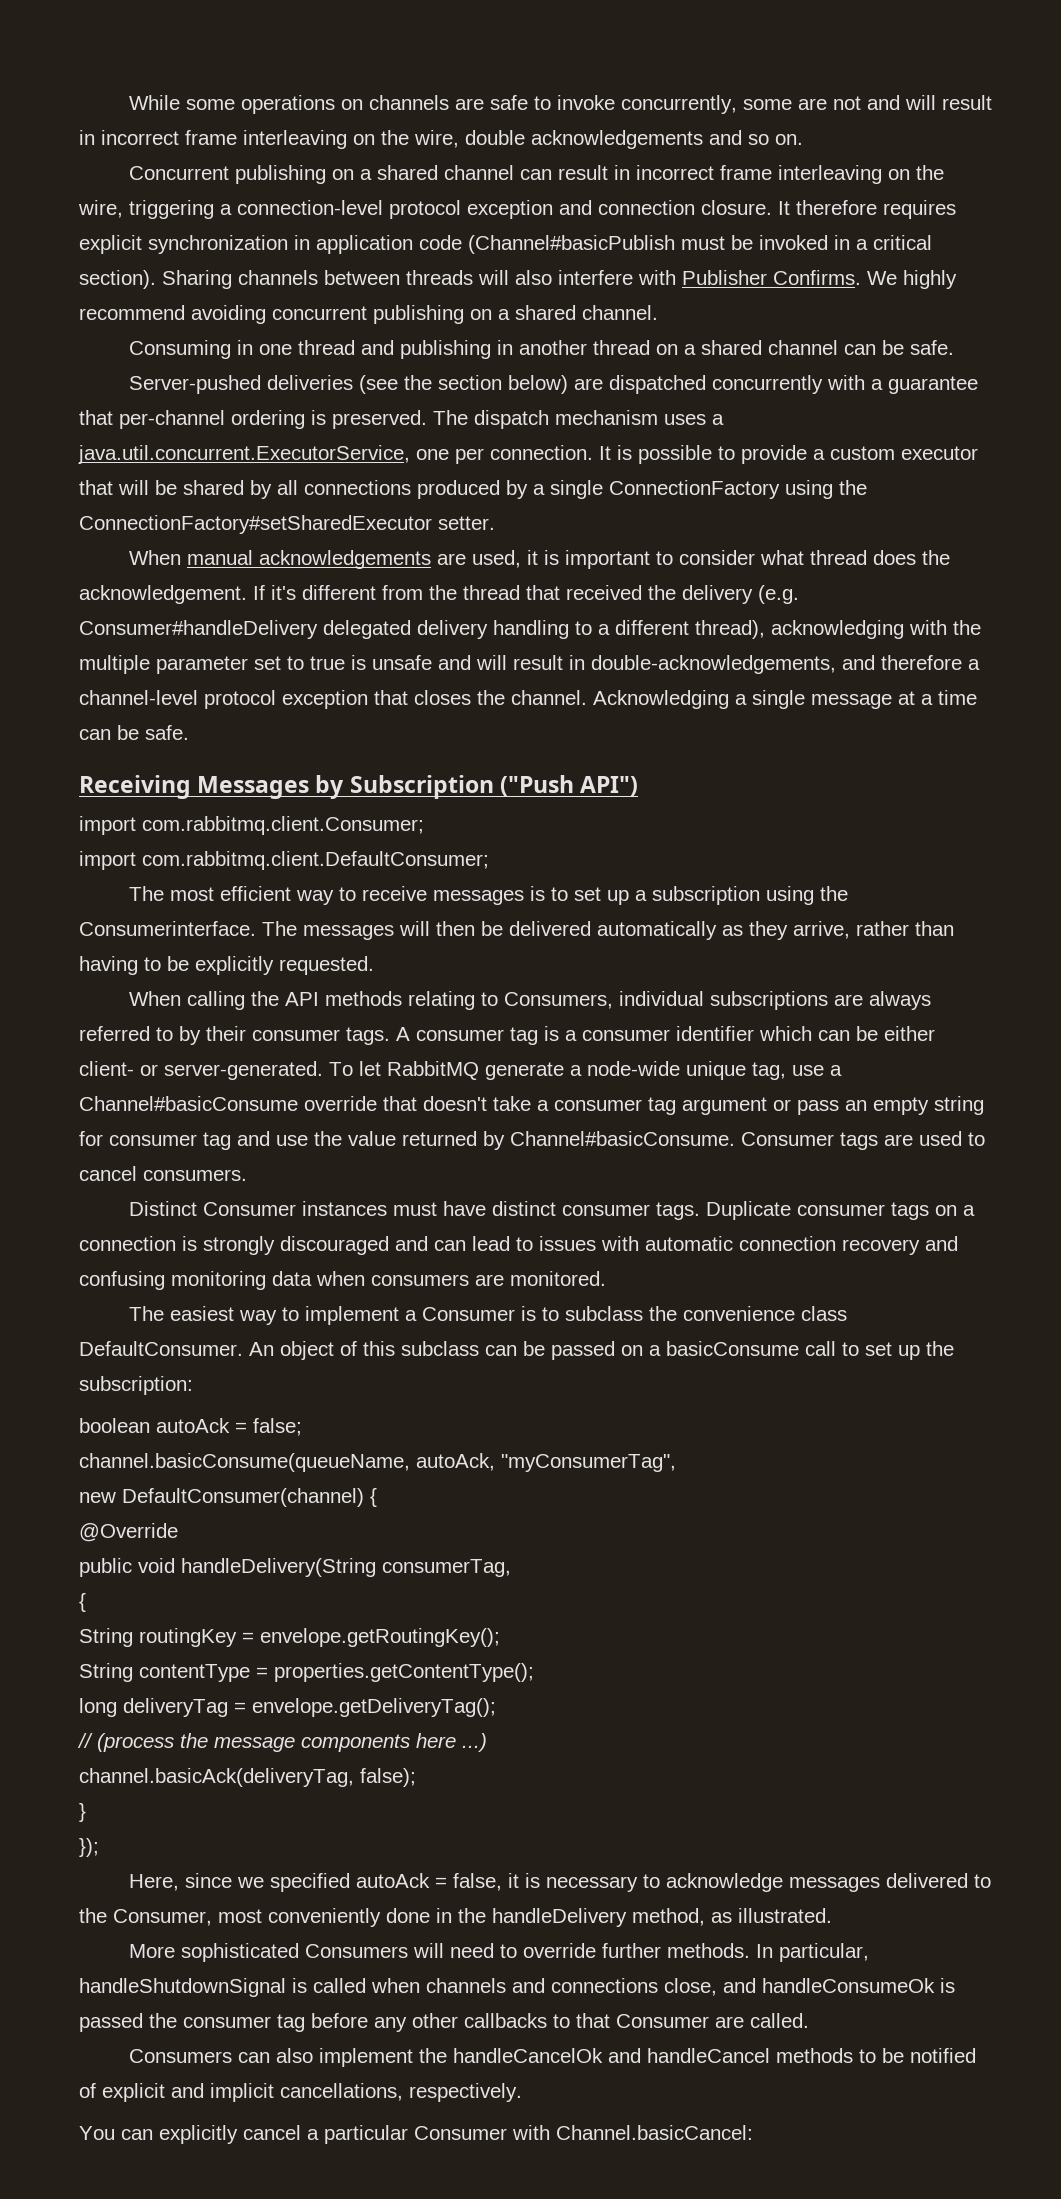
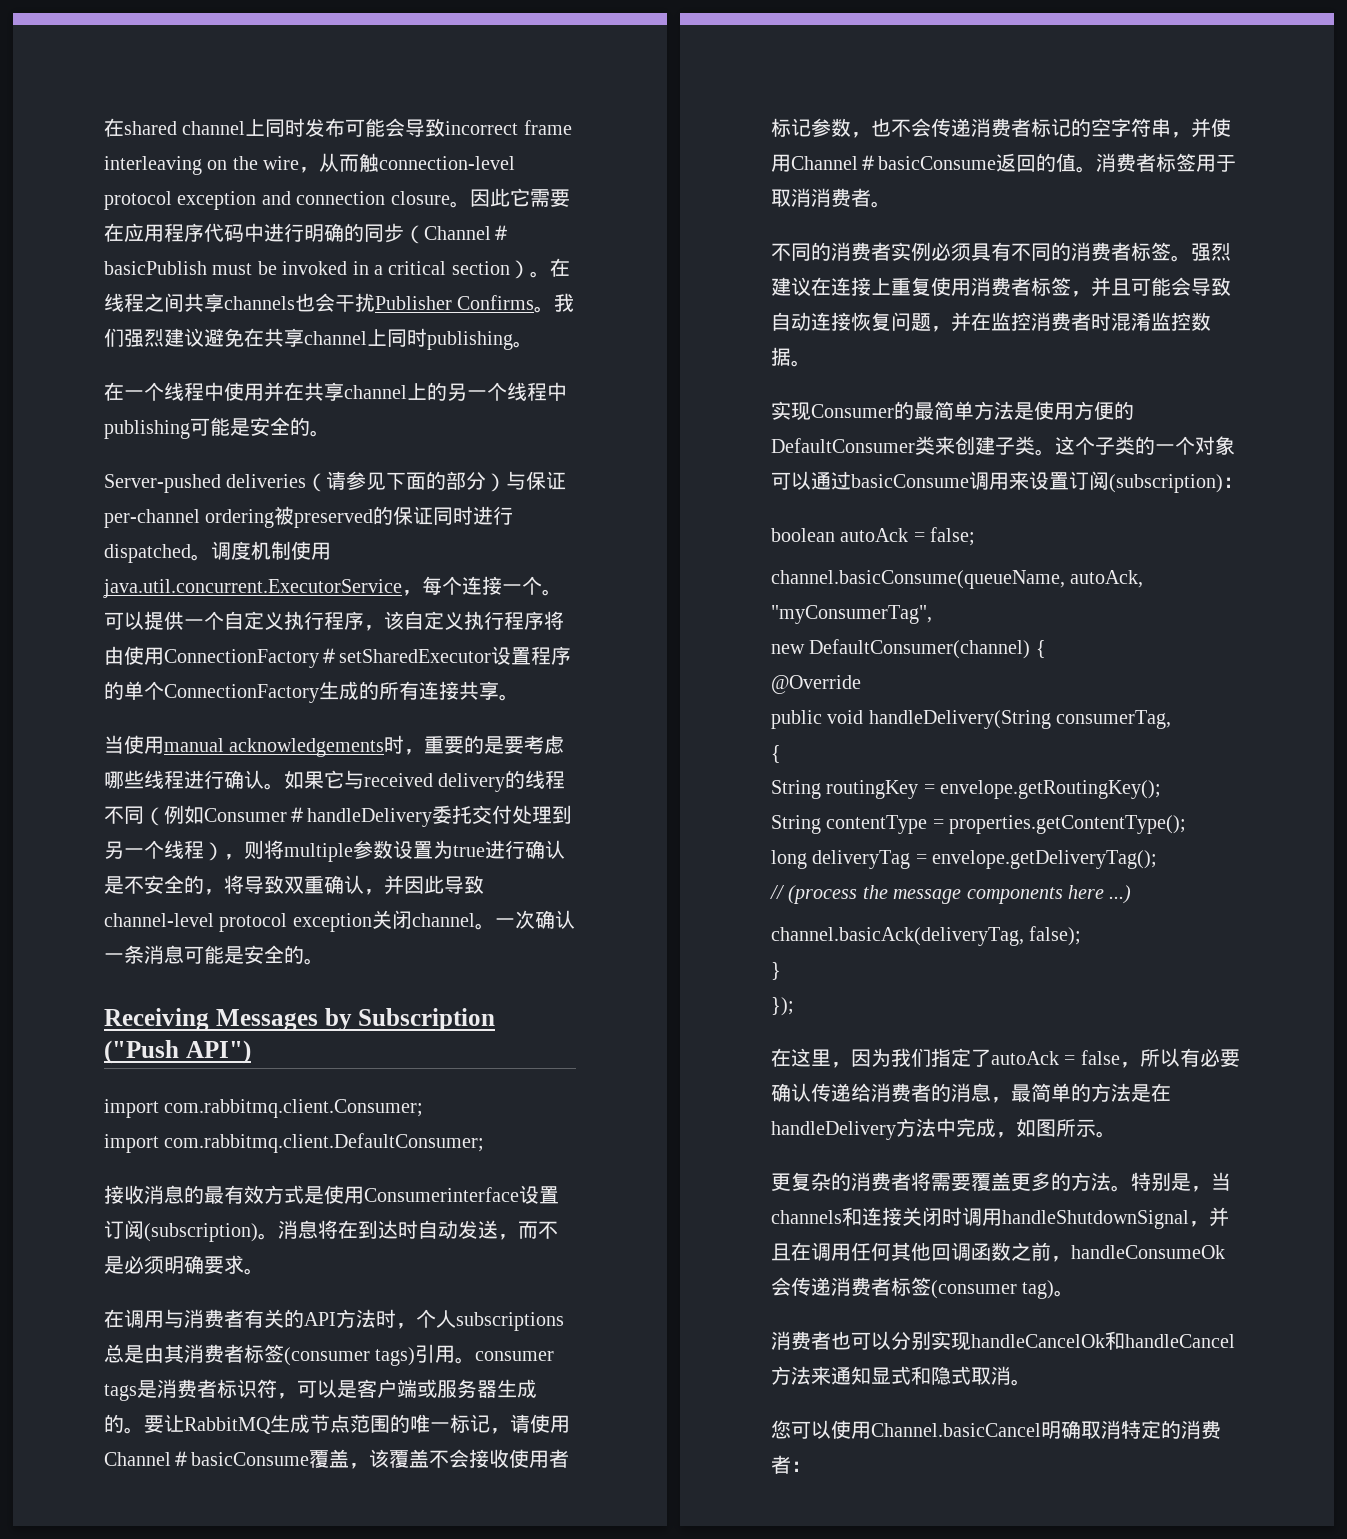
- While some operations on channels are safe to invoke concurrently, some are not and will result in incorrect frame interleaving on the wire, double acknowledgements and so on.
- Concurrent publishing on a shared channel can result in incorrect frame interleaving on the wire, triggering a connection-level protocol exception and connection closure. It therefore requires explicit synchronization in application code (Channel#basicPublish must be invoked in a critical section). Sharing channels between threads will also interfere with Publisher Confirms. We highly recommend avoiding concurrent publishing on a shared channel.
- Consuming in one thread and publishing in another thread on a shared channel can be safe.
- Server-pushed deliveries (see the section below) are dispatched concurrently with a guarantee that per-channel ordering is preserved. The dispatch mechanism uses a java.util.concurrent.ExecutorService, one per connection. It is possible to provide a custom executor that will be shared by all connections produced by a single ConnectionFactory using the ConnectionFactory#setSharedExecutor setter.
- When manual acknowledgements are used, it is important to consider what thread does the acknowledgement. If it's different from the thread that received the delivery (e.g. Consumer#handleDelivery delegated delivery handling to a different thread), acknowledging with the multiple parameter set to true is unsafe and will result in double-acknowledgements, and therefore a channel-level protocol exception that closes the channel. Acknowledging a single message at a time can be safe.
+ 在shared channel上同时发布可能会导致incorrect frame interleaving on the wire，从而触connection-level protocol exception and connection closure。因此它需要在应用程序代码中进行明确的同步（Channel＃basicPublish must be invoked in a critical section）。在线程之间共享channels也会干扰Publisher Confirms。我们强烈建议避免在共享channel上同时publishing。
+ 在一个线程中使用并在共享channel上的另一个线程中publishing可能是安全的。
+ Server-pushed deliveries（请参见下面的部分）与保证per-channel ordering被preserved的保证同时进行dispatched。调度机制使用java.util.concurrent.ExecutorService，每个连接一个。可以提供一个自定义执行程序，该自定义执行程序将由使用ConnectionFactory＃setSharedExecutor设置程序的单个ConnectionFactory生成的所有连接共享。
+ 当使用manual acknowledgements时，重要的是要考虑哪些线程进行确认。如果它与received delivery的线程不同（例如Consumer＃handleDelivery委托交付处理到另一个线程），则将multiple参数设置为true进行确认是不安全的，将导致双重确认，并因此导致channel-level protocol exception关闭channel。一次确认一条消息可能是安全的。
- The most efficient way to receive messages is to set up a subscription using the Consumerinterface. The messages will then be delivered automatically as they arrive, rather than having to be explicitly requested.
- When calling the API methods relating to Consumers, individual subscriptions are always referred to by their consumer tags. A consumer tag is a consumer identifier which can be either client- or server-generated. To let RabbitMQ generate a node-wide unique tag, use a Channel#basicConsume override that doesn't take a consumer tag argument or pass an empty string for consumer tag and use the value returned by Channel#basicConsume. Consumer tags are used to cancel consumers.
- Distinct Consumer instances must have distinct consumer tags. Duplicate consumer tags on a connection is strongly discouraged and can lead to issues with automatic connection recovery and confusing monitoring data when consumers are monitored.
- The easiest way to implement a Consumer is to subclass the convenience class DefaultConsumer. An object of this subclass can be passed on a basicConsume call to set up the subscription:
+ 接收消息的最有效方式是使用Consumerinterface设置订阅(subscription)。消息将在到达时自动发送，而不是必须明确要求。
+ 在调用与消费者有关的API方法时，个人subscriptions总是由其消费者标签(consumer tags)引用。consumer tags是消费者标识符，可以是客户端或服务器生成的。要让RabbitMQ生成节点范围的唯一标记，请使用Channel＃basicConsume覆盖，该覆盖不会接收使用者标记参数，也不会传递消费者标记的空字符串，并使用Channel＃basicConsume返回的值。消费者标签用于取消消费者。
+ 不同的消费者实例必须具有不同的消费者标签。强烈建议在连接上重复使用消费者标签，并且可能会导致自动连接恢复问题，并在监控消费者时混淆监控数据。
+ 实现Consumer的最简单方法是使用方便的DefaultConsumer类来创建子类。这个子类的一个对象可以通过basicConsume调用来设置订阅(subscription)：
- Here, since we specified autoAck = false, it is necessary to acknowledge messages delivered to the Consumer, most conveniently done in the handleDelivery method, as illustrated.
- More sophisticated Consumers will need to override further methods. In particular, handleShutdownSignal is called when channels and connections close, and handleConsumeOk is passed the consumer tag before any other callbacks to that Consumer are called.
- Consumers can also implement the handleCancelOk and handleCancel methods to be notified of explicit and implicit cancellations, respectively.
- You can explicitly cancel a particular Consumer with Channel.basicCancel:
+ 在这里，因为我们指定了autoAck = false，所以有必要确认传递给消费者的消息，最简单的方法是在handleDelivery方法中完成，如图所示。
+ 更复杂的消费者将需要覆盖更多的方法。特别是，当channels和连接关闭时调用handleShutdownSignal，并且在调用任何其他回调函数之前，handleConsumeOk会传递消费者标签(consumer tag)。
+ 消费者也可以分别实现handleCancelOk和handleCancel方法来通知显式和隐式取消。
+ 您可以使用Channel.basicCancel明确取消特定的消费者：

